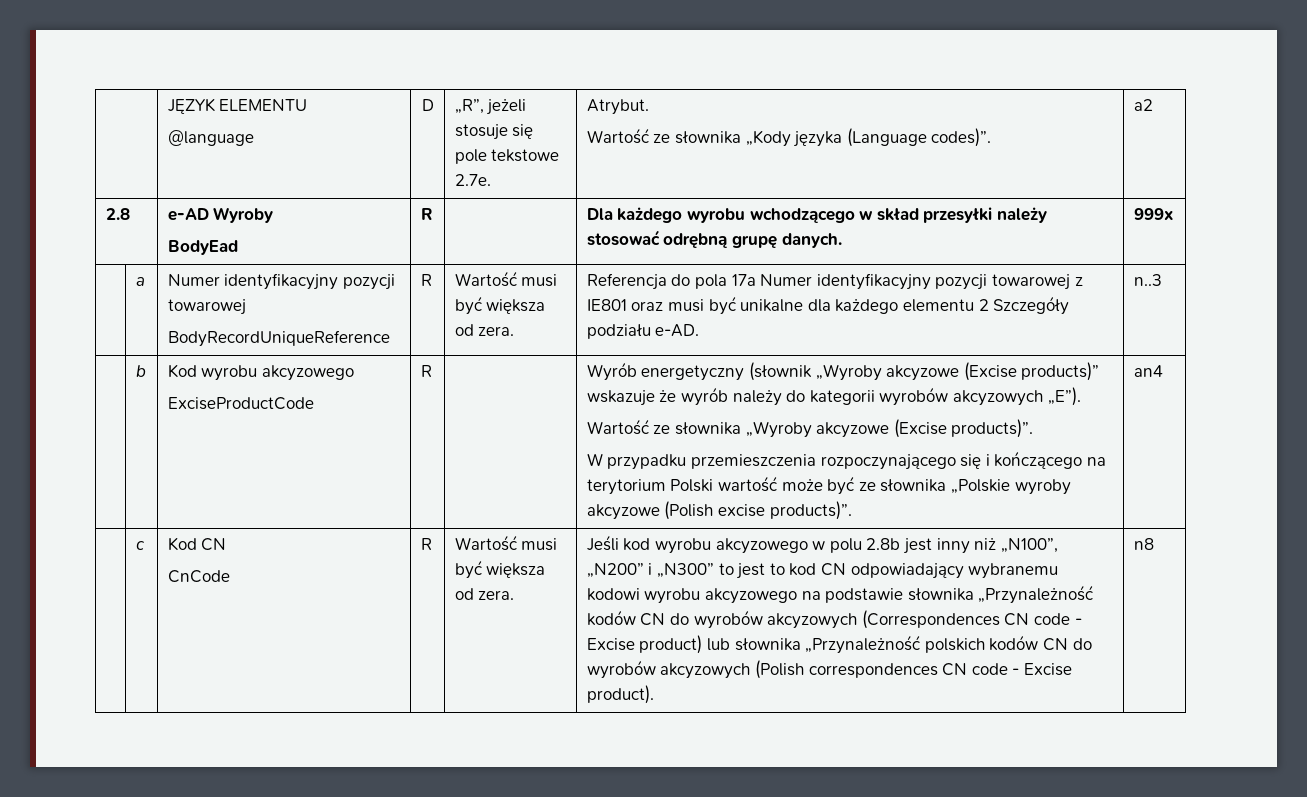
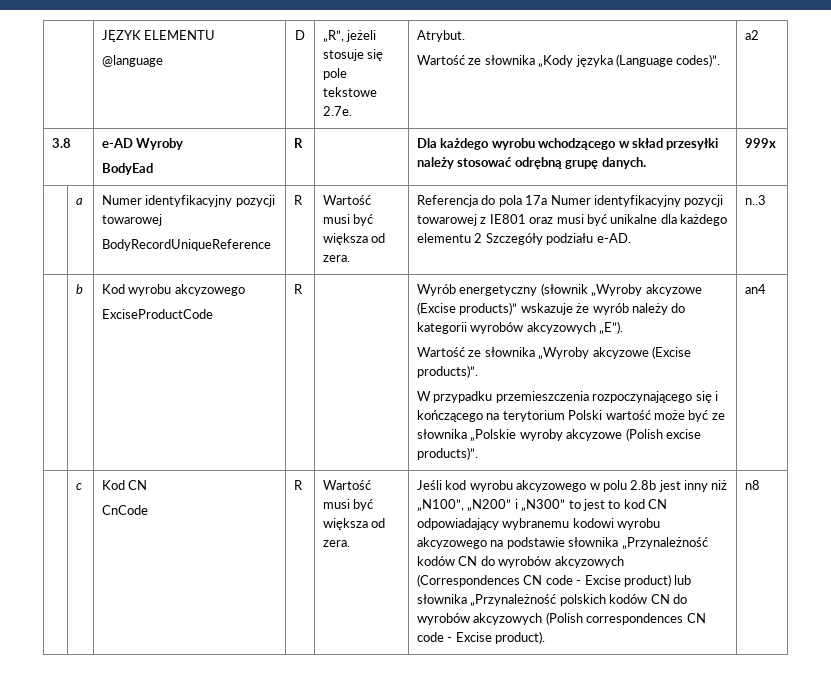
- 2.8 | e-AD Wyroby
+ 3.8 | e-AD Wyroby

